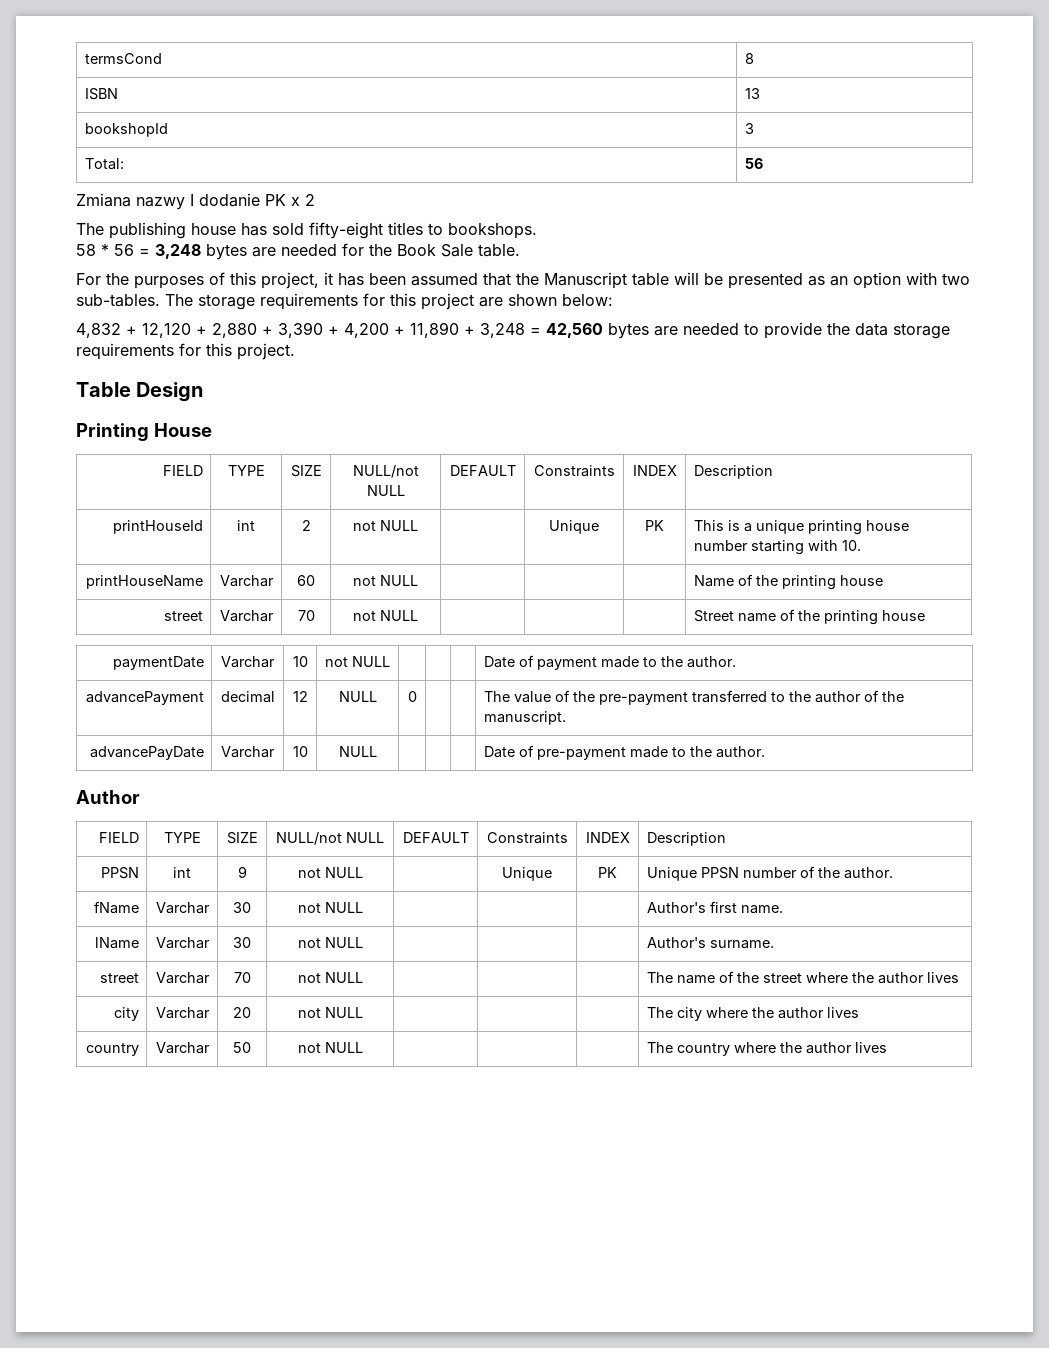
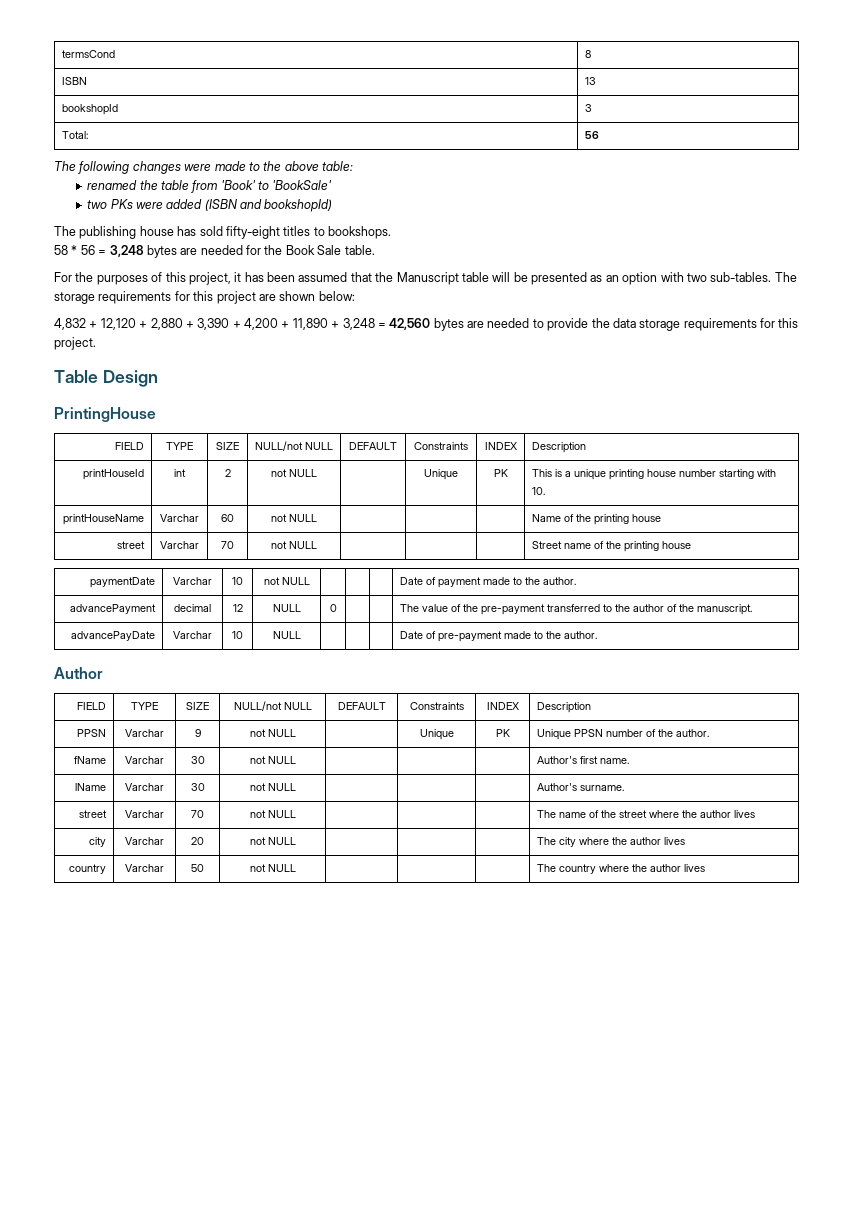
- Zmiana nazwy I dodanie PK x 2
+ The following changes were made to the above table:
+ renamed the table from 'Book' to 'BookSale'
+ two PKs were added (ISBN and bookshopId)
- Printing House
+ PrintingHouse
- PPSN | int | 9 | not NULL | | Unique | PK | Unique PPSN number of the author.
+ PPSN | Varchar | 9 | not NULL | | Unique | PK | Unique PPSN number of the author.

